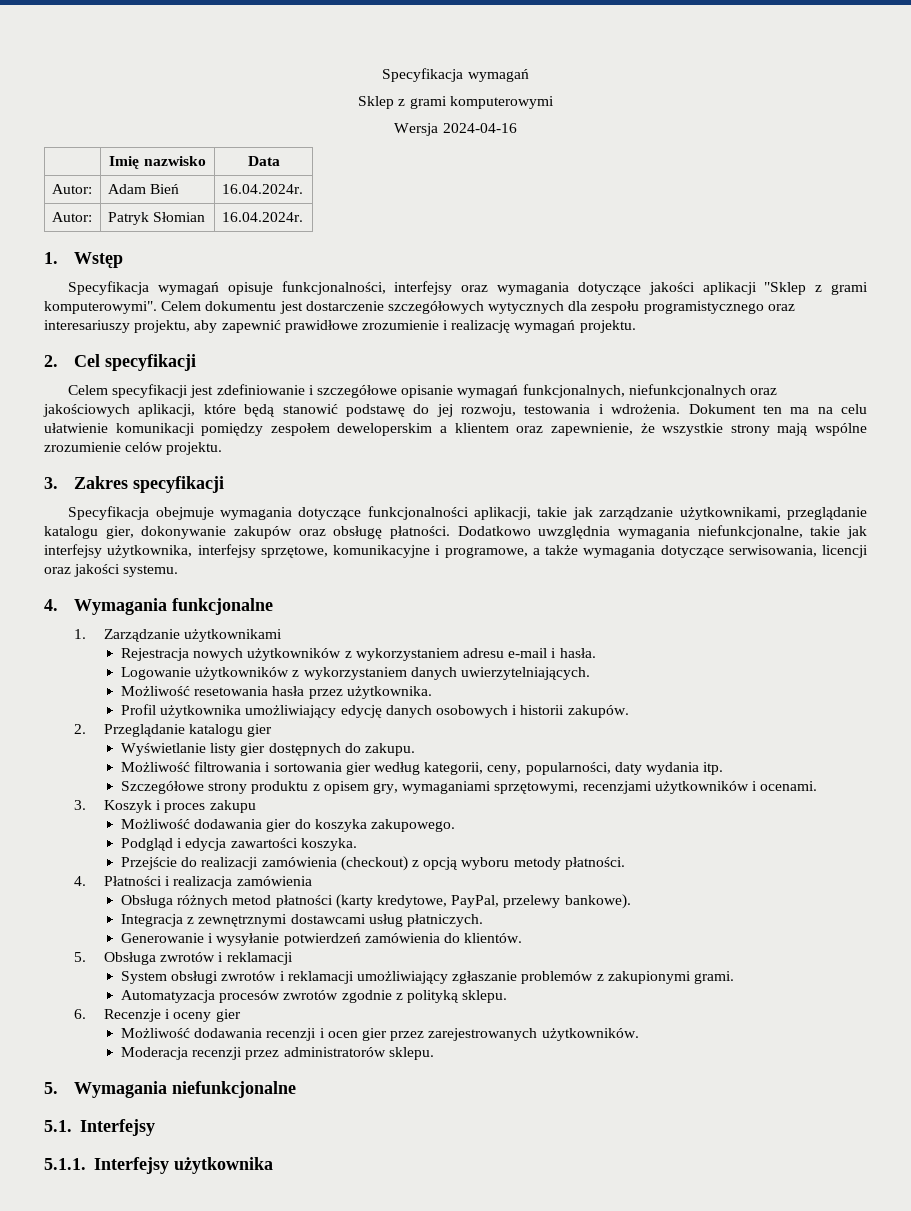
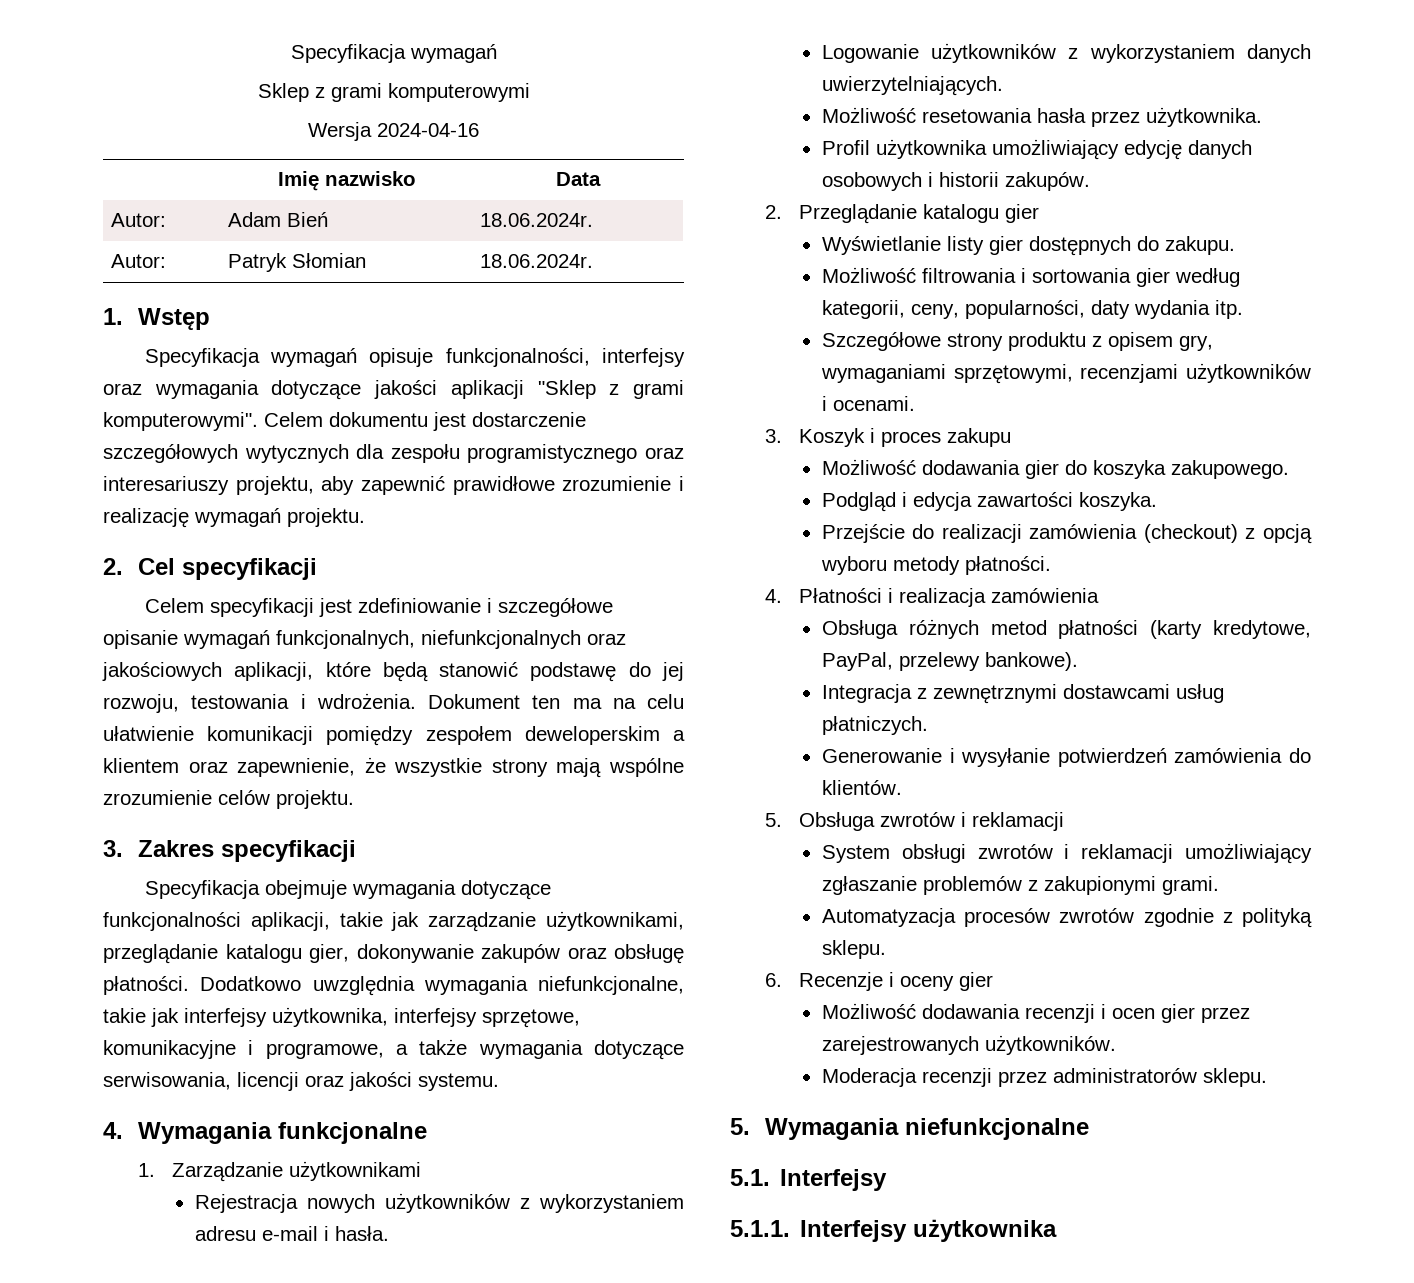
- Autor: | Adam Bień | 16.04.2024r.
+ Autor: | Adam Bień | 18.06.2024r.
- Autor: | Patryk Słomian | 16.04.2024r.
+ Autor: | Patryk Słomian | 18.06.2024r.

